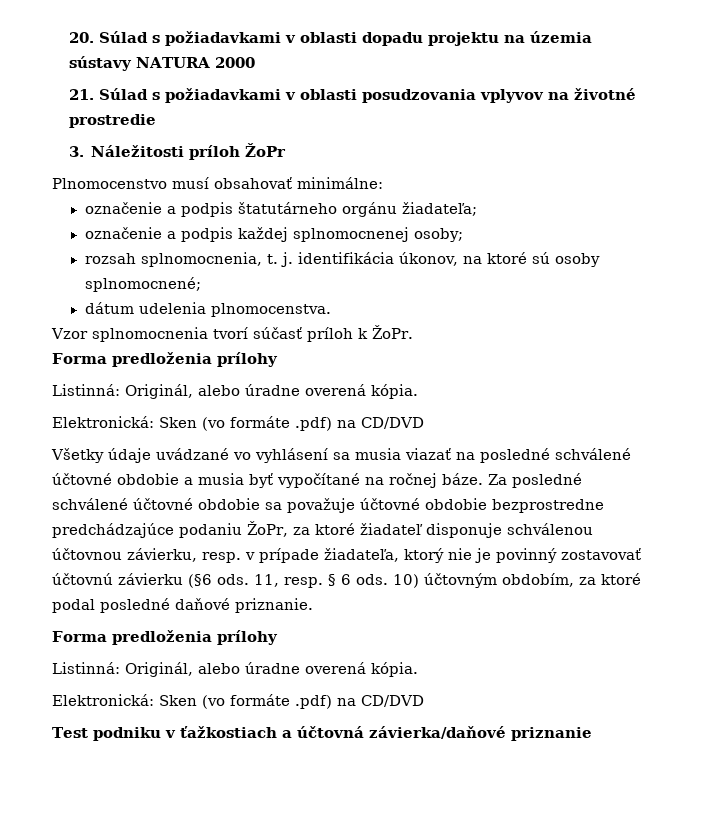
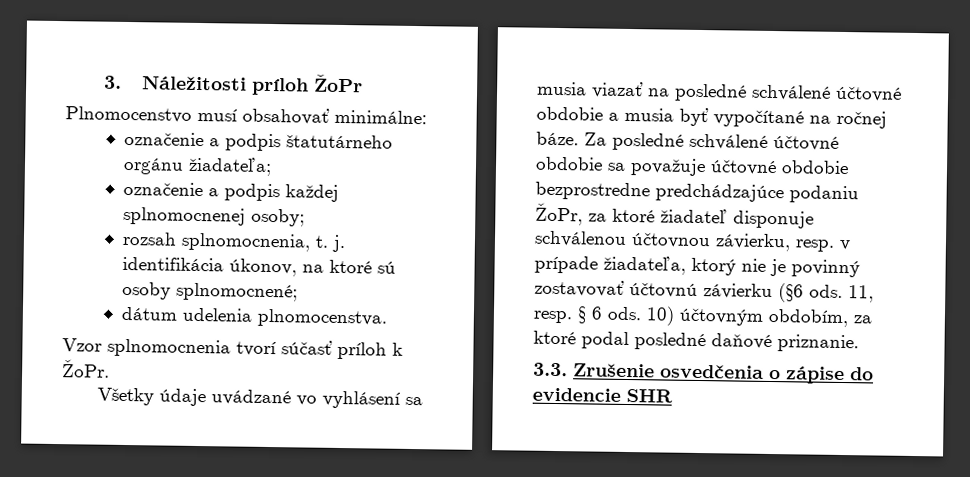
- 20. Súlad s požiadavkami v oblasti dopadu projektu na územia sústavy NATURA 2000
- 21. Súlad s požiadavkami v oblasti posudzovania vplyvov na životné prostredie
  Vzor splnomocnenia tvorí súčasť príloh k ŽoPr.
- Forma predloženia prílohy
- Listinná: Originál, alebo úradne overená kópia.
- Elektronická: Sken (vo formáte .pdf) na CD/DVD
  10) účtovným obdobím, za ktoré podal posledné daňové priznanie.
- Forma predloženia prílohy
- Listinná: Originál, alebo úradne overená kópia.
- Elektronická: Sken (vo formáte .pdf) na CD/DVD
- Test podniku v ťažkostiach a účtovná závierka/daňové priznanie
+ 3.3. Zrušenie osvedčenia o zápise do evidencie SHR

